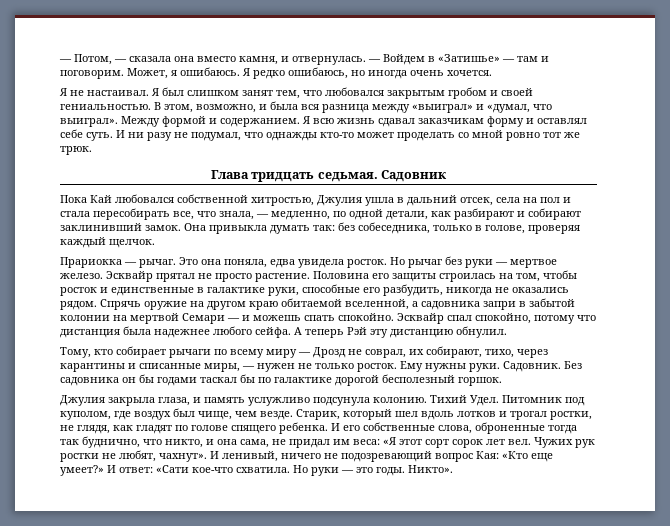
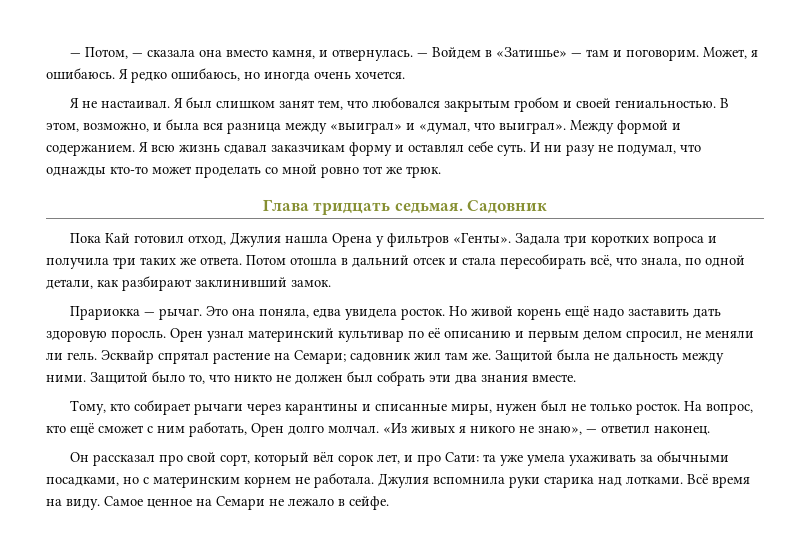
- Пока Кай любовался собственной хитростью, Джулия ушла в дальний отсек, села на пол и стала пересобирать все, что знала, — медленно, по одной детали, как разбирают и собирают заклинивший замок. Она привыкла думать так: без собеседника, только в голове, проверяя каждый щелчок.
+ Пока Кай готовил отход, Джулия нашла Орена у фильтров «Генты». Задала три коротких вопроса и получила три таких же ответа. Потом отошла в дальний отсек и стала пересобирать всё, что знала, по одной детали, как разбирают заклинивший замок.
- Но рычаг без руки — мертвое железо. Эсквайр прятал не просто растение. Половина его защиты строилась на том, чтобы росток и единственные в галактике руки, способные его разбудить, никогда не оказались рядом. Спрячь оружие на другом краю обитаемой вселенной, а садовника запри в забытой колонии на мертвой Семари — и можешь спать спокойно. Эсквайр спал спокойно, потому что дистанция была надежнее любого сейфа. А теперь Рэй эту дистанцию обнулил.
- Тому, кто собирает рычаги по всему миру — Дрозд не соврал, их собирают, тихо, через карантины и списанные миры, — нужен не только росток.
+ Но живой корень ещё надо заставить дать здоровую поросль. Орен узнал материнский культивар по её описанию и первым делом спросил, не меняли ли гель. Эсквайр спрятал растение на Семари; садовник жил там же. Защитой была не дальность между ними. Защитой было то, что никто не должен был собрать эти два знания вместе.
+ Тому, кто собирает рычаги через карантины и списанные миры, нужен был не только росток.
- Ему нужны руки. Садовник. Без садовника он бы годами таскал бы по галактике дорогой бесполезный горшок.
- Джулия закрыла глаза, и память услужливо подсунула колонию. Тихий Удел. Питомник под куполом, где воздух был чище, чем везде. Старик, который шел вдоль лотков и трогал ростки, не глядя, как гладят по голове спящего ребенка. И его собственные слова, оброненные тогда так буднично, что никто, и она сама, не придал им веса: «Я этот сорт сорок лет вел. Чужих рук ростки не любят, чахнут». И ленивый, ничего не подозревающий вопрос Кая: «Кто еще умеет?» И ответ: «Сати кое-что схватила. Но руки — это годы. Никто».
+ На вопрос, кто ещё сможет с ним работать, Орен долго молчал. «Из живых я никого не знаю», — ответил наконец.
+ Он рассказал про свой сорт, который вёл сорок лет, и про Сати: та уже умела ухаживать за обычными посадками, но с материнским корнем не работала. Джулия вспомнила руки старика над лотками. Всё время на виду. Самое ценное на Семари не лежало в сейфе.

